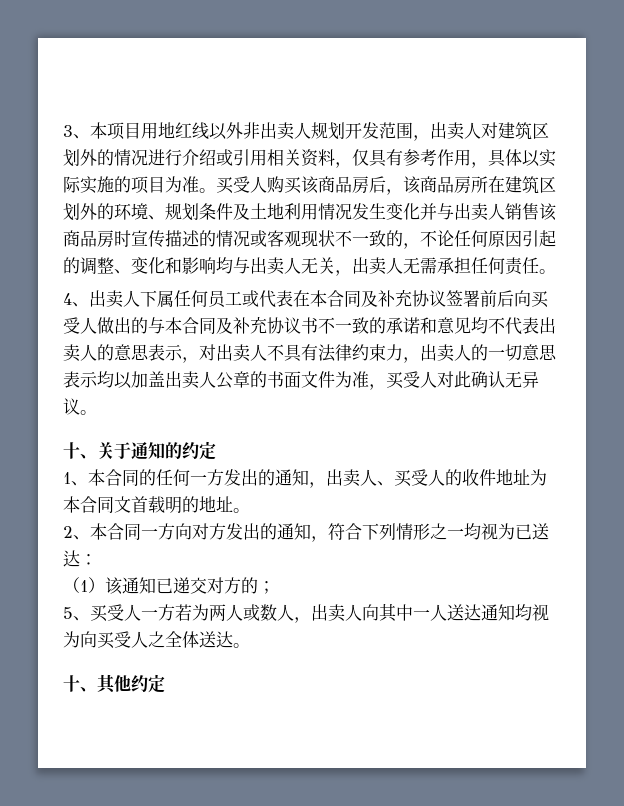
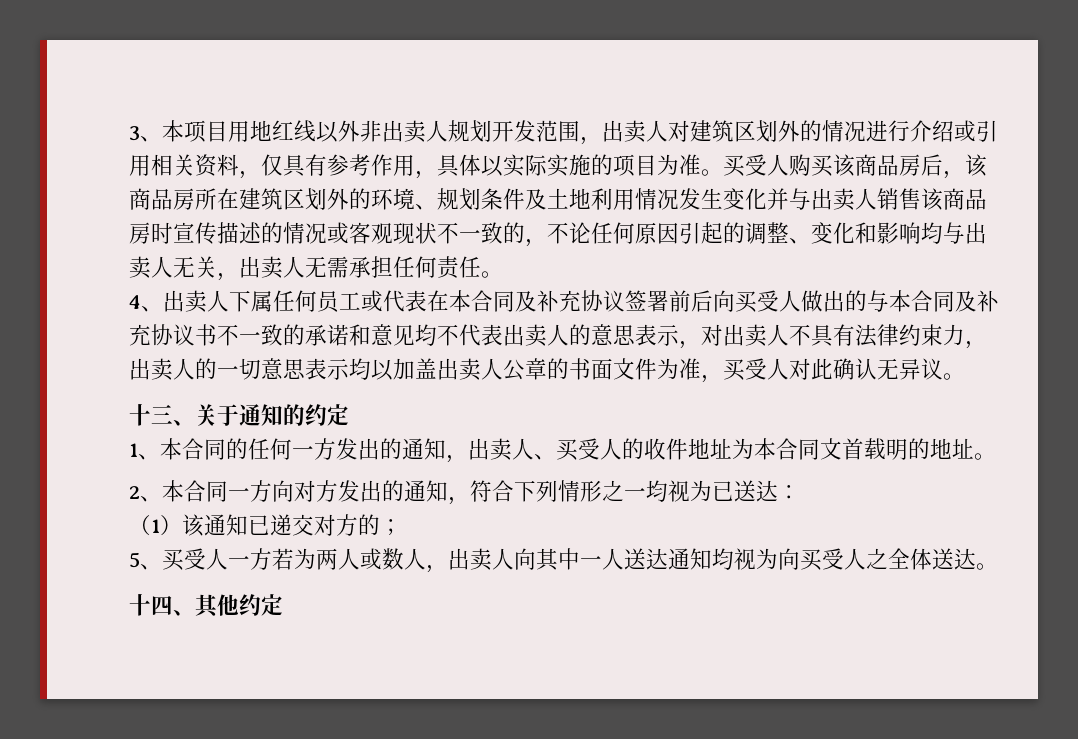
- 十、关于通知的约定
+ 十三、关于通知的约定
- 十、其他约定
+ 十四、其他约定

